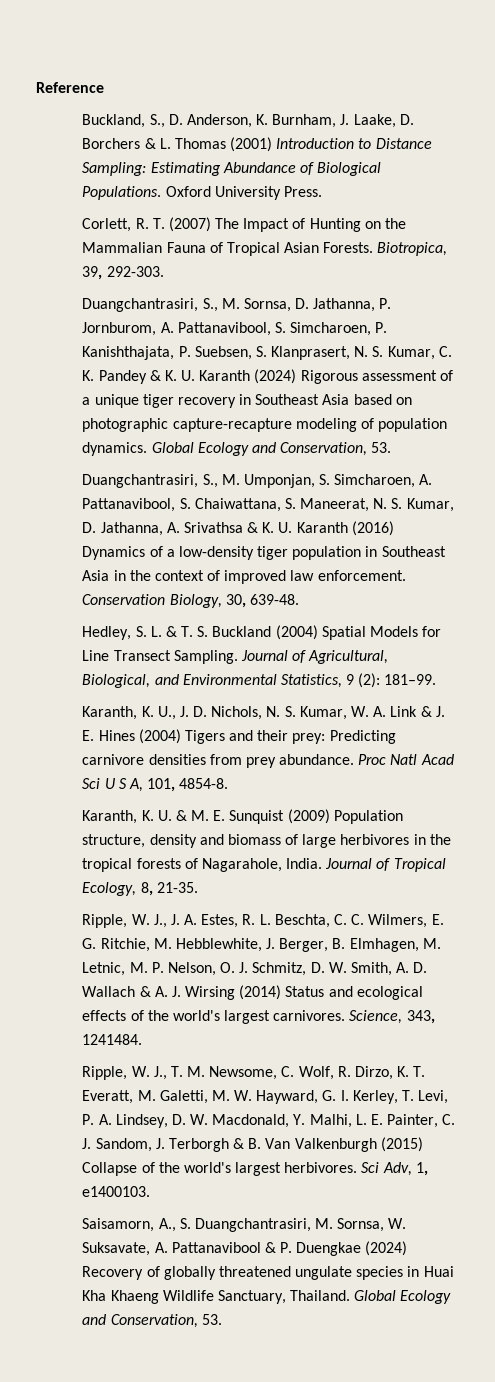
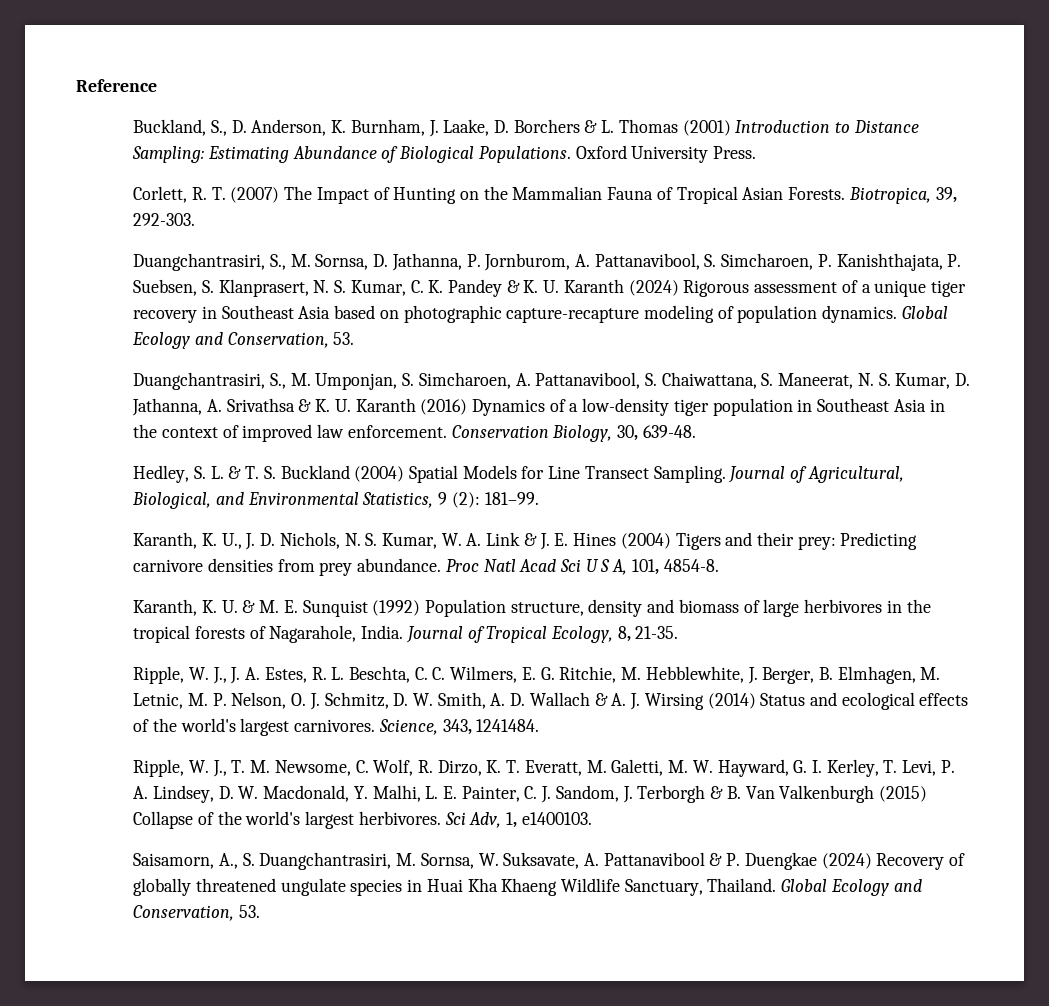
- Karanth, K. U. & M. E. Sunquist (2009) Population structure, density and biomass of large herbivores in the tropical forests of Nagarahole, India.
+ Karanth, K. U. & M. E. Sunquist (1992) Population structure, density and biomass of large herbivores in the tropical forests of Nagarahole, India.

